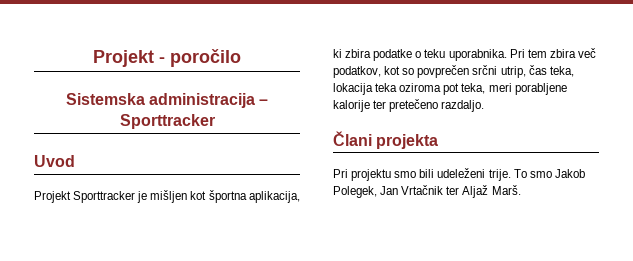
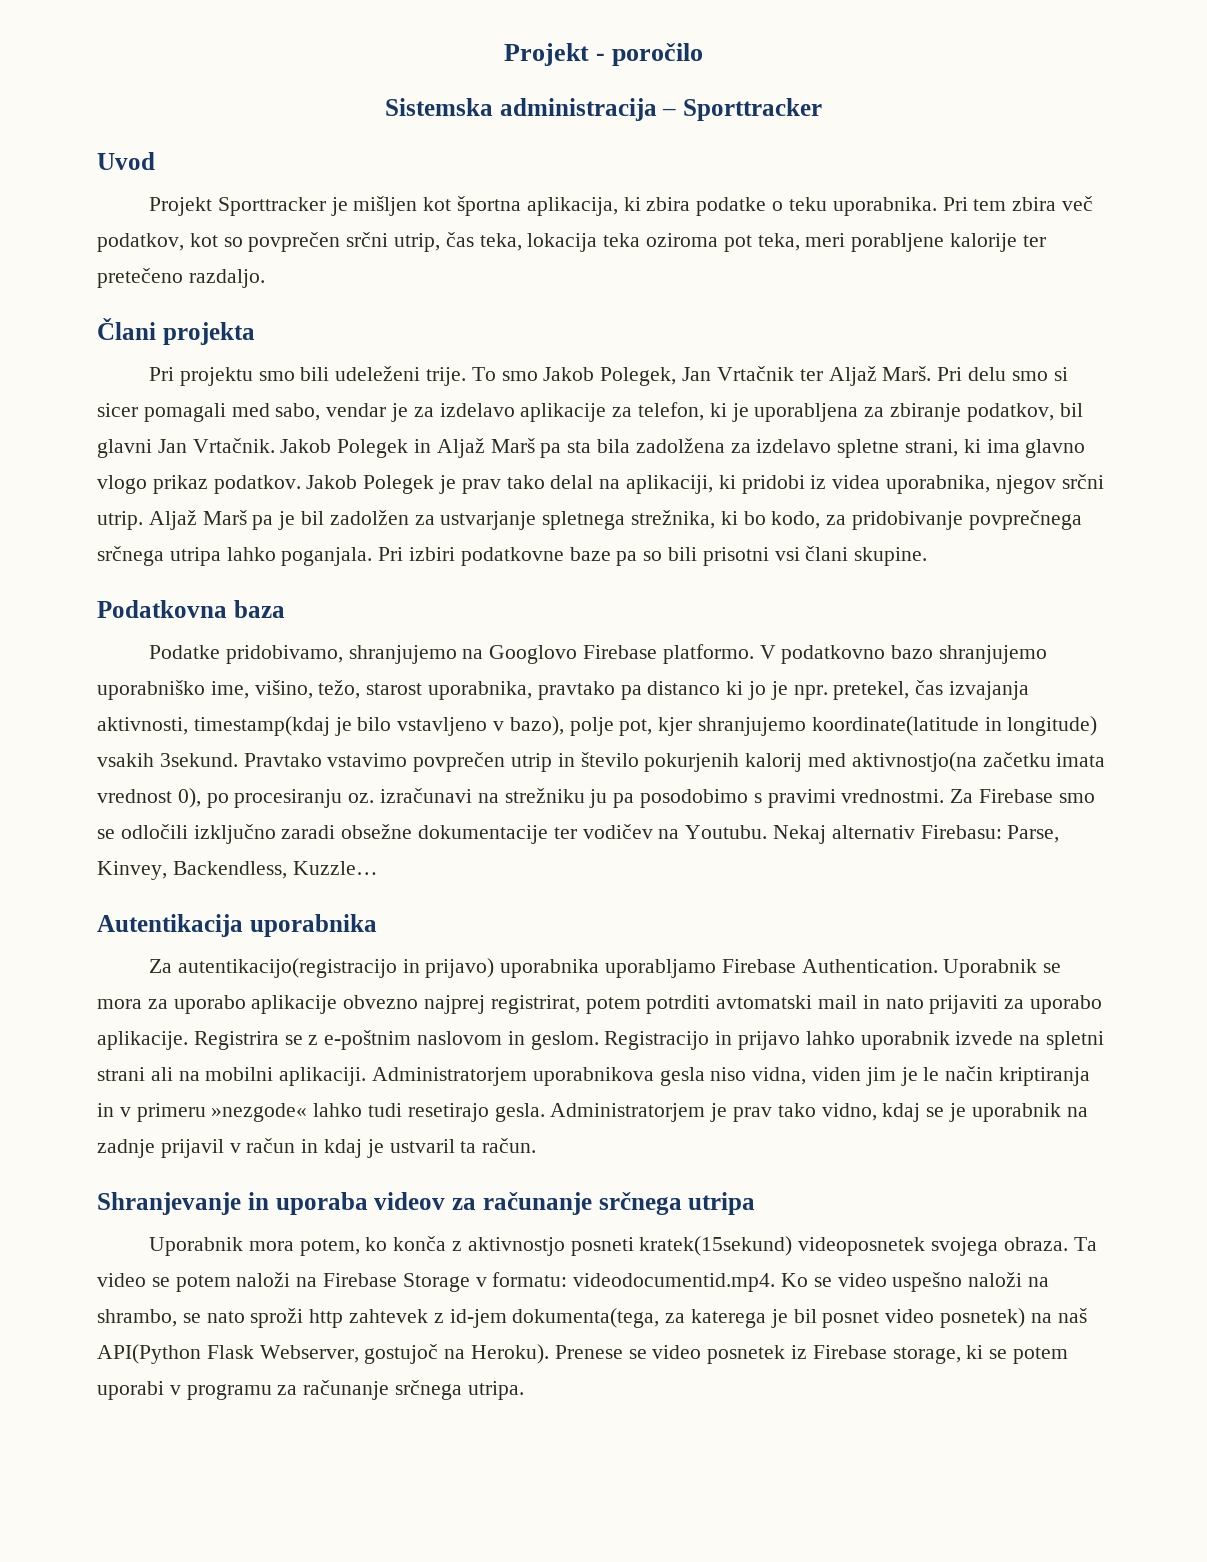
+ Pri delu smo si sicer pomagali med sabo, vendar je za izdelavo aplikacije za telefon, ki je uporabljena za zbiranje podatkov, bil glavni Jan Vrtačnik. Jakob Polegek in Aljaž Marš pa sta bila zadolžena za izdelavo spletne strani, ki ima glavno vlogo prikaz podatkov. Jakob Polegek je prav tako delal na aplikaciji, ki pridobi iz videa uporabnika, njegov srčni utrip. Aljaž Marš pa je bil zadolžen za ustvarjanje spletnega strežnika, ki bo kodo, za pridobivanje povprečnega srčnega utripa lahko poganjala. Pri izbiri podatkovne baze pa so bili prisotni vsi člani skupine.
+ Podatkovna baza
+ Podatke pridobivamo, shranjujemo na Googlovo Firebase platformo. V podatkovno bazo shranjujemo uporabniško ime, višino, težo, starost uporabnika, pravtako pa distanco ki jo je npr. pretekel, čas izvajanja aktivnosti, timestamp(kdaj je bilo vstavljeno v bazo), polje pot, kjer shranjujemo koordinate(latitude in longitude) vsakih 3sekund. Pravtako vstavimo povprečen utrip in število pokurjenih kalorij med aktivnostjo(na začetku imata vrednost 0), po procesiranju oz. izračunavi na strežniku ju pa posodobimo s pravimi vrednostmi. Za Firebase smo se odločili izključno zaradi obsežne dokumentacije ter vodičev na Youtubu. Nekaj alternativ Firebasu: Parse, Kinvey, Backendless, Kuzzle…
+ Autentikacija uporabnika
+ Za autentikacijo(registracijo in prijavo) uporabnika uporabljamo Firebase Authentication. Uporabnik se mora za uporabo aplikacije obvezno najprej registrirat, potem potrditi avtomatski mail in nato prijaviti za uporabo aplikacije. Registrira se z e-poštnim naslovom in geslom. Registracijo in prijavo lahko uporabnik izvede na spletni strani ali na mobilni aplikaciji. Administratorjem uporabnikova gesla niso vidna, viden jim je le način kriptiranja in v primeru »nezgode« lahko tudi resetirajo gesla. Administratorjem je prav tako vidno, kdaj se je uporabnik na zadnje prijavil v račun in kdaj je ustvaril ta račun.
+ Shranjevanje in uporaba videov za računanje srčnega utripa
+ Uporabnik mora potem, ko konča z aktivnostjo posneti kratek(15sekund) videoposnetek svojega obraza. Ta video se potem naloži na Firebase Storage v formatu: videodocumentid.mp4. Ko se video uspešno naloži na shrambo, se nato sproži http zahtevek z id-jem dokumenta(tega, za katerega je bil posnet video posnetek) na naš API(Python Flask Webserver, gostujoč na Heroku). Prenese se video posnetek iz Firebase storage, ki se potem uporabi v programu za računanje srčnega utripa.

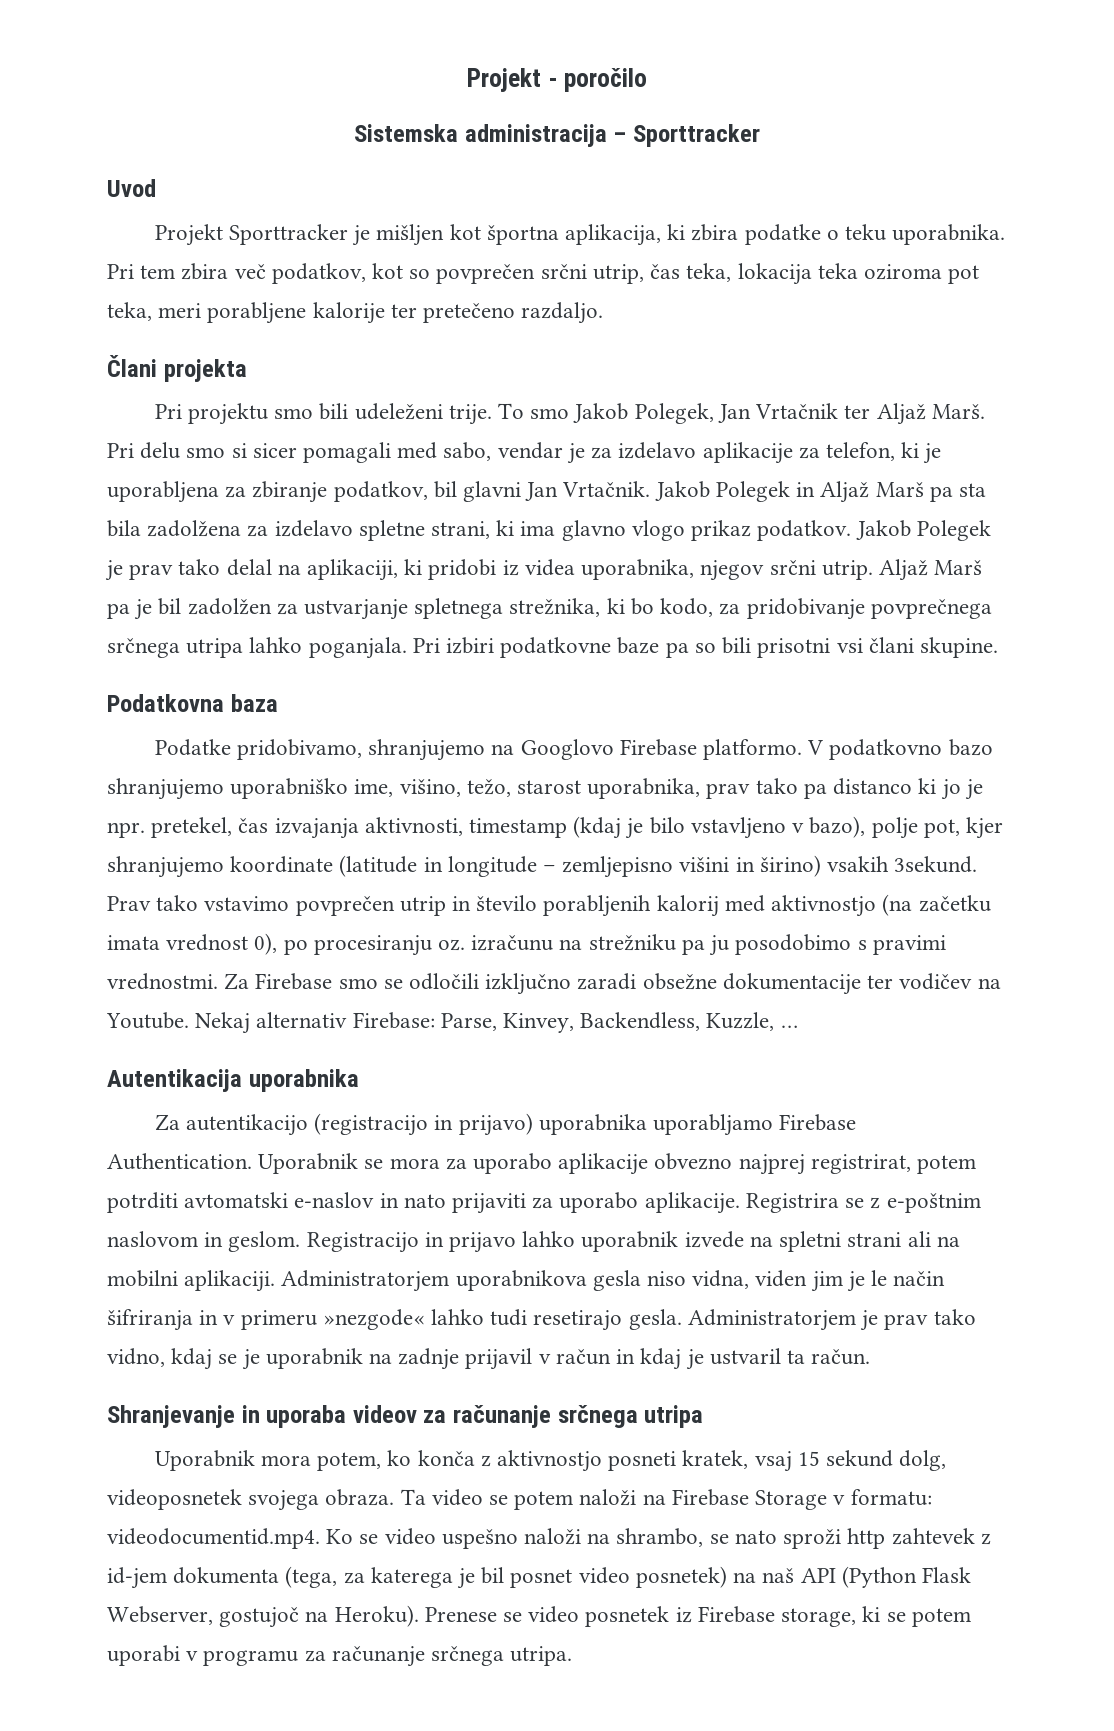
- V podatkovno bazo shranjujemo uporabniško ime, višino, težo, starost uporabnika, pravtako pa distanco ki jo je npr. pretekel, čas izvajanja aktivnosti, timestamp(kdaj je bilo vstavljeno v bazo), polje pot, kjer shranjujemo koordinate(latitude in longitude) vsakih 3sekund. Pravtako vstavimo povprečen utrip in število pokurjenih kalorij med aktivnostjo(na začetku imata vrednost 0), po procesiranju oz. izračunavi na strežniku ju pa posodobimo s pravimi vrednostmi.
+ V podatkovno bazo shranjujemo uporabniško ime, višino, težo, starost uporabnika, prav tako pa distanco ki jo je npr. pretekel, čas izvajanja aktivnosti, timestamp (kdaj je bilo vstavljeno v bazo), polje pot, kjer shranjujemo koordinate (latitude in longitude – zemljepisno višini in širino) vsakih 3sekund. Prav tako vstavimo povprečen utrip in število porabljenih kalorij med aktivnostjo (na začetku imata vrednost 0), po procesiranju oz. izračunu na strežniku pa ju posodobimo s pravimi vrednostmi.
- Za Firebase smo se odločili izključno zaradi obsežne dokumentacije ter vodičev na Youtubu.
+ Za Firebase smo se odločili izključno zaradi obsežne dokumentacije ter vodičev na Youtube.
- Nekaj alternativ Firebasu: Parse, Kinvey, Backendless, Kuzzle…
+ Nekaj alternativ Firebase: Parse, Kinvey, Backendless, Kuzzle, …
- Za autentikacijo(registracijo in prijavo) uporabnika uporabljamo Firebase Authentication.
+ Za autentikacijo (registracijo in prijavo) uporabnika uporabljamo Firebase Authentication.
- Uporabnik se mora za uporabo aplikacije obvezno najprej registrirat, potem potrditi avtomatski mail in nato prijaviti za uporabo aplikacije.
+ Uporabnik se mora za uporabo aplikacije obvezno najprej registrirat, potem potrditi avtomatski e-naslov in nato prijaviti za uporabo aplikacije.
- Administratorjem uporabnikova gesla niso vidna, viden jim je le način kriptiranja in v primeru »nezgode« lahko tudi resetirajo gesla.
+ Administratorjem uporabnikova gesla niso vidna, viden jim je le način šifriranja in v primeru »nezgode« lahko tudi resetirajo gesla.
- Uporabnik mora potem, ko konča z aktivnostjo posneti kratek(15sekund) videoposnetek svojega obraza.
+ Uporabnik mora potem, ko konča z aktivnostjo posneti kratek, vsaj 15 sekund dolg, videoposnetek svojega obraza.
- Ta video se potem naloži na Firebase Storage v formatu: videodocumentid.mp4. Ko se video uspešno naloži na shrambo, se nato sproži http zahtevek z id-jem dokumenta(tega, za katerega je bil posnet video posnetek) na naš API(Python Flask Webserver, gostujoč na Heroku).
+ Ta video se potem naloži na Firebase Storage v formatu: videodocumentid.mp4. Ko se video uspešno naloži na shrambo, se nato sproži http zahtevek z id-jem dokumenta (tega, za katerega je bil posnet video posnetek) na naš API (Python Flask Webserver, gostujoč na Heroku).

